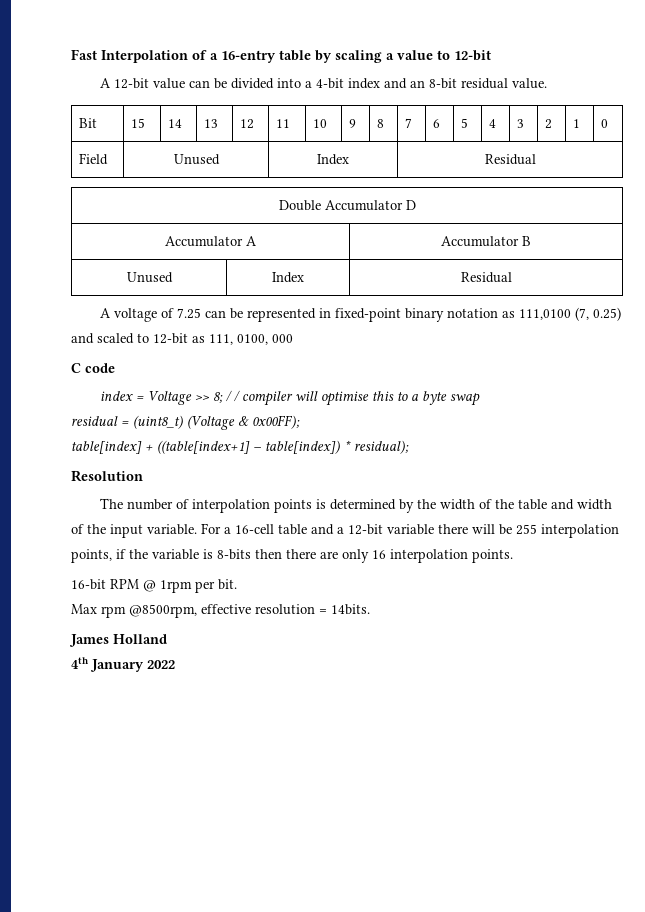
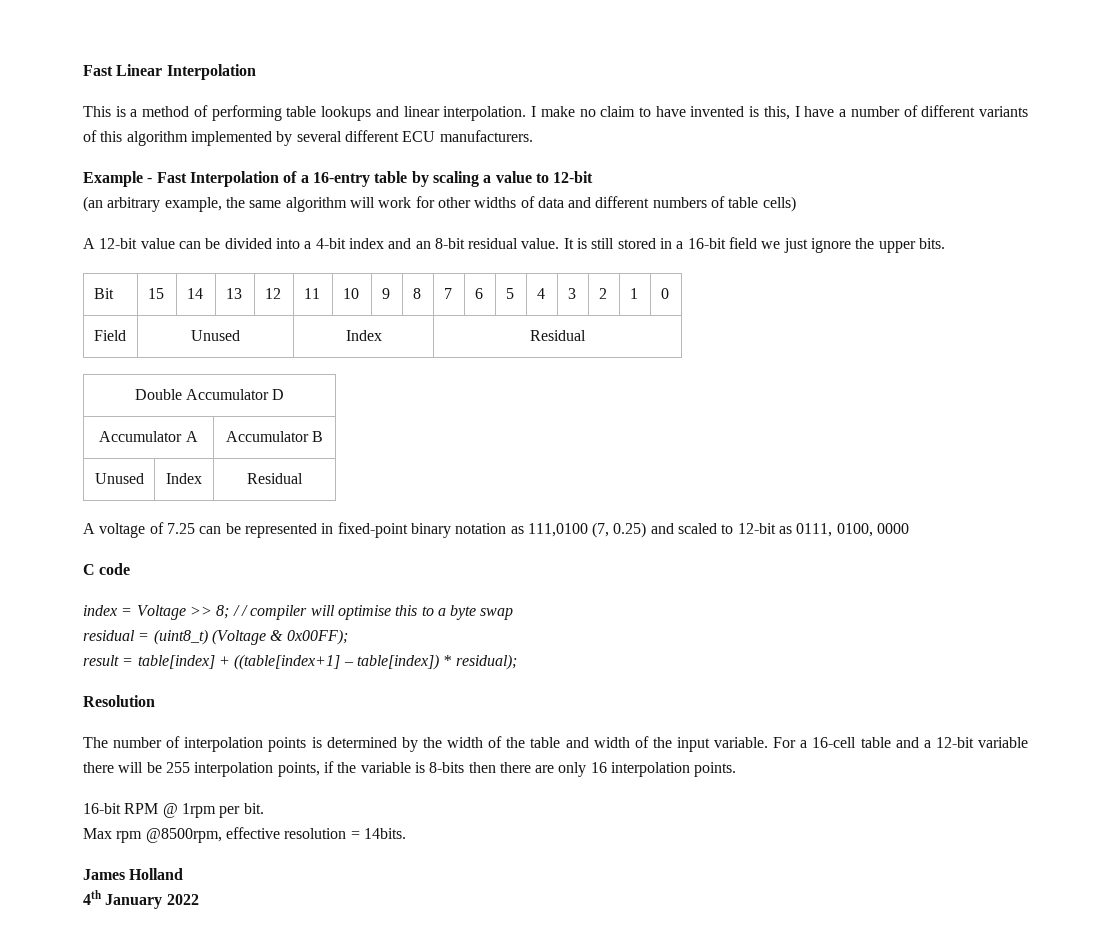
- Fast Interpolation of a 16-entry table by scaling a value to 12-bit
+ Fast Linear Interpolation
+ This is a method of performing table lookups and linear interpolation. I make no claim to have invented is this, I have a number of different variants of this algorithm implemented by several different ECU manufacturers.
+ Example - Fast Interpolation of a 16-entry table by scaling a value to 12-bit
+ (an arbitrary example, the same algorithm will work for other widths of data and different numbers of table cells)
+ It is still stored in a 16-bit field we just ignore the upper bits.
- A voltage of 7.25 can be represented in fixed-point binary notation as 111,0100 (7, 0.25) and scaled to 12-bit as 111, 0100, 000
+ A voltage of 7.25 can be represented in fixed-point binary notation as 111,0100 (7, 0.25) and scaled to 12-bit as 0111, 0100, 0000
- table[index] + ((table[index+1] – table[index]) * residual);
+ result = table[index] + ((table[index+1] – table[index]) * residual);

